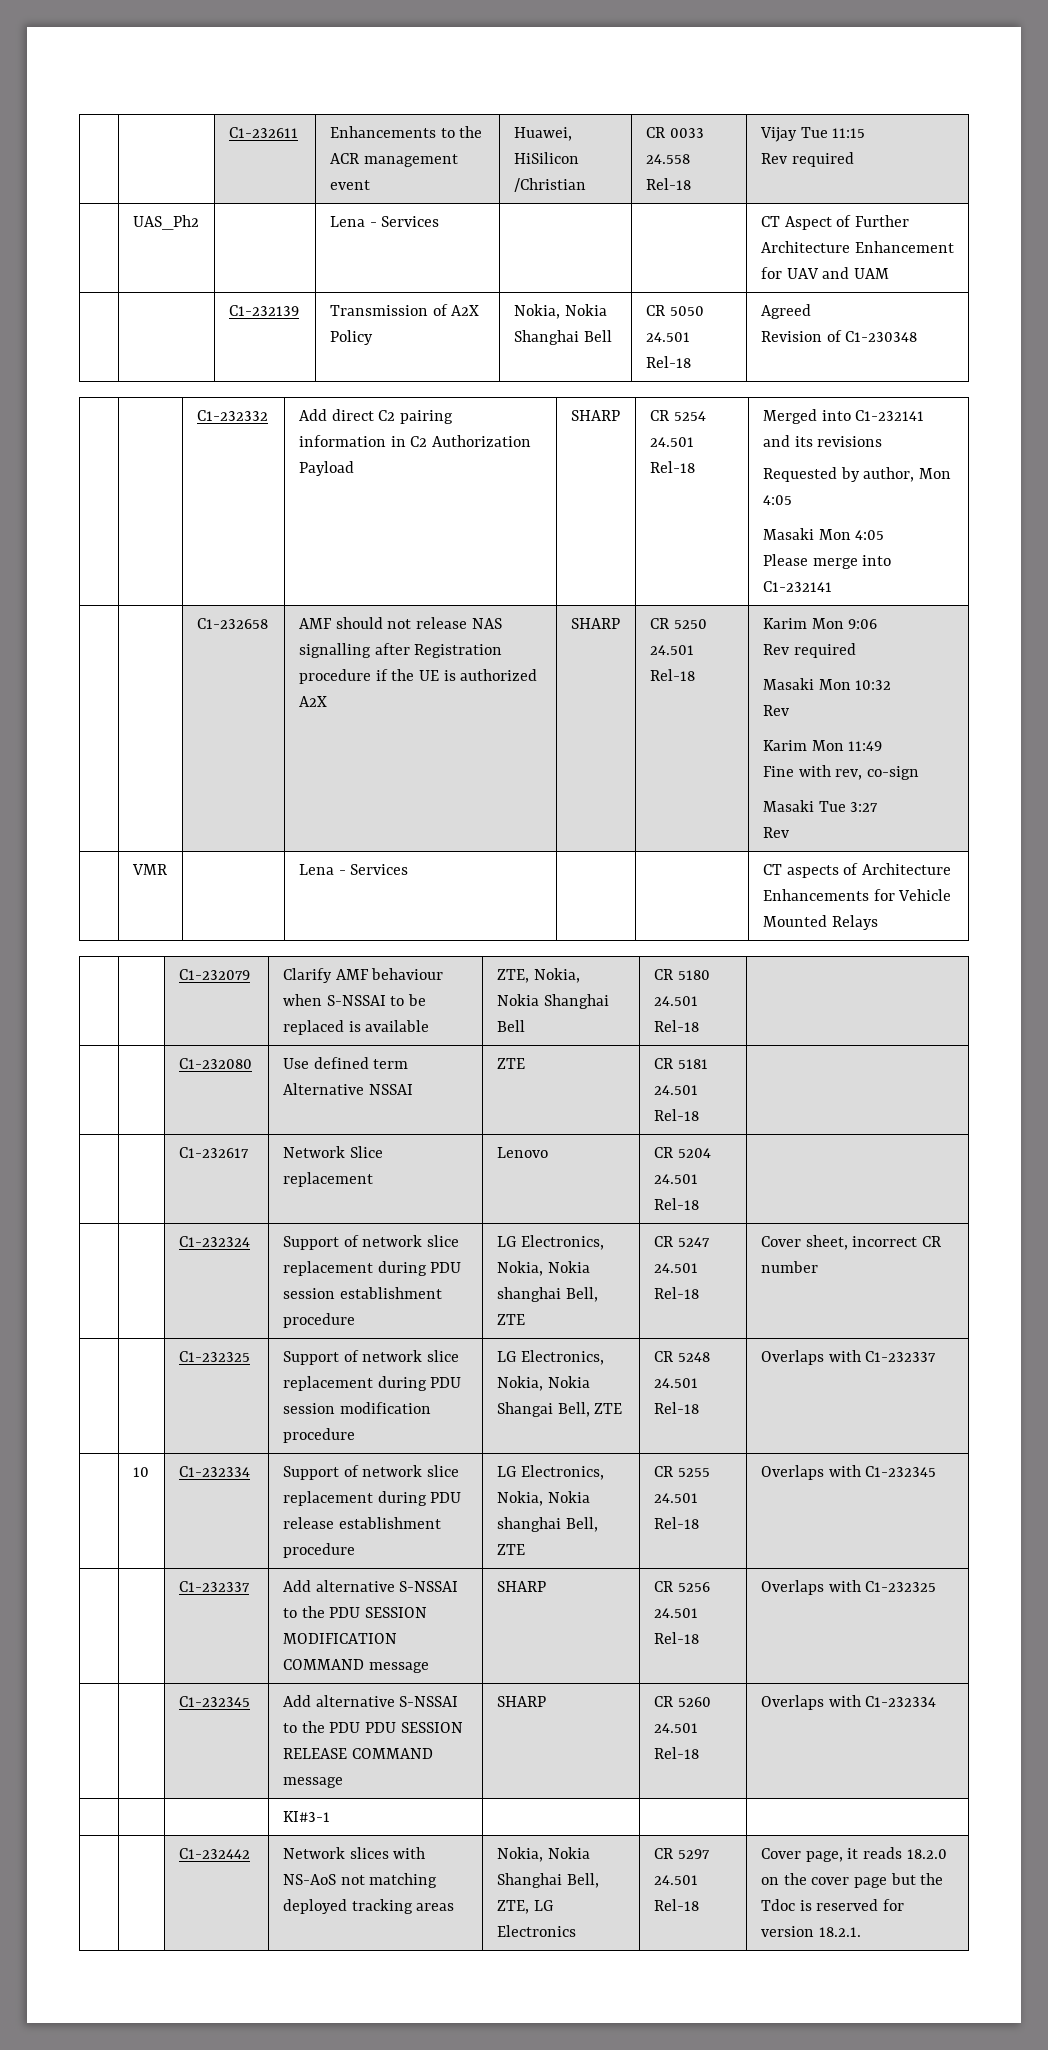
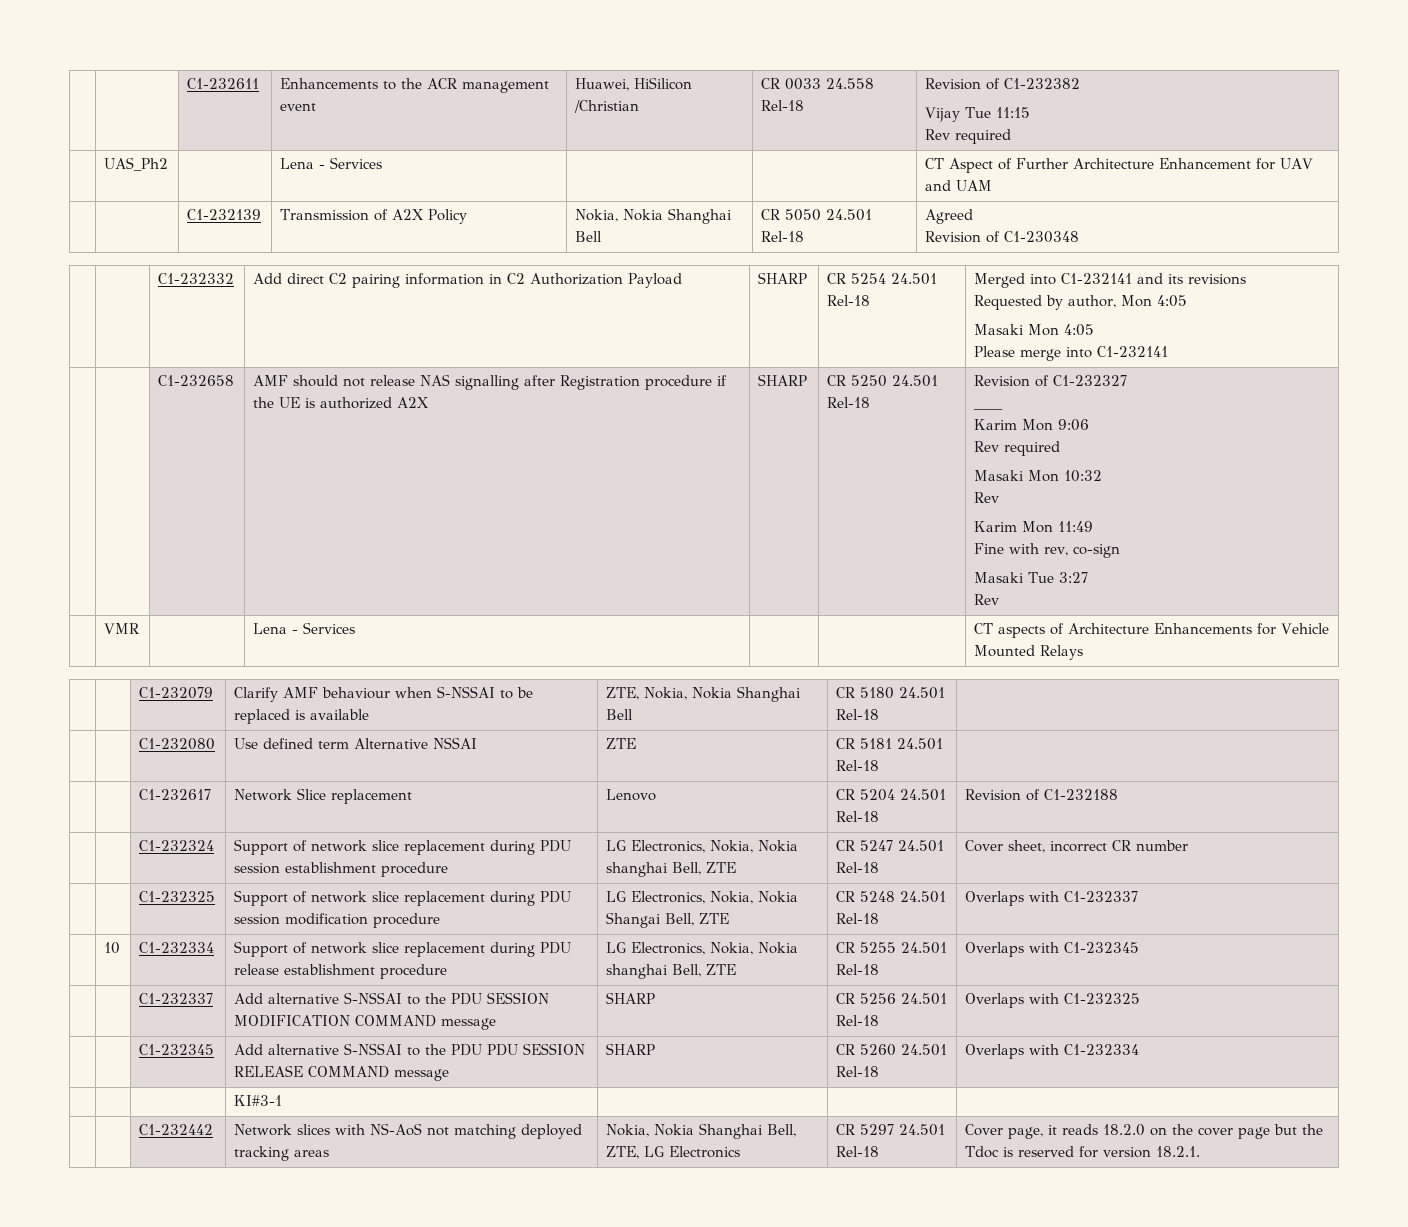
- | | C1-232611 | Enhancements to the ACR management event | Huawei, HiSilicon /Christian | CR 0033 24.558 Rel-18 | Vijay Tue 11:15
+ | | C1-232611 | Enhancements to the ACR management event | Huawei, HiSilicon /Christian | CR 0033 24.558 Rel-18 | Revision of C1-232382
+ Vijay Tue 11:15
+ Revision of C1-232327
+ ____
- | | C1-232617 | Network Slice replacement | Lenovo | CR 5204 24.501 Rel-18 |
+ | | C1-232617 | Network Slice replacement | Lenovo | CR 5204 24.501 Rel-18 | Revision of C1-232188

